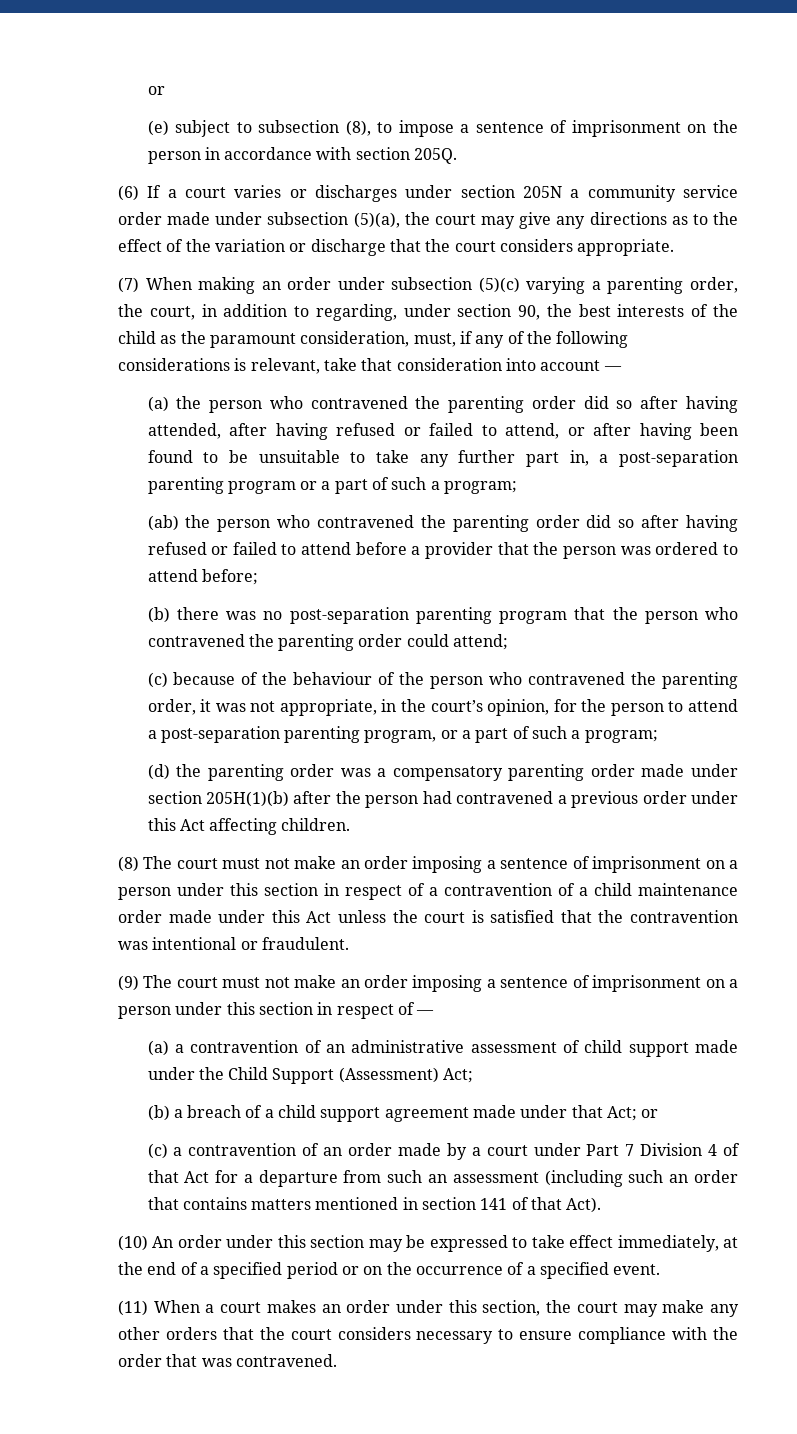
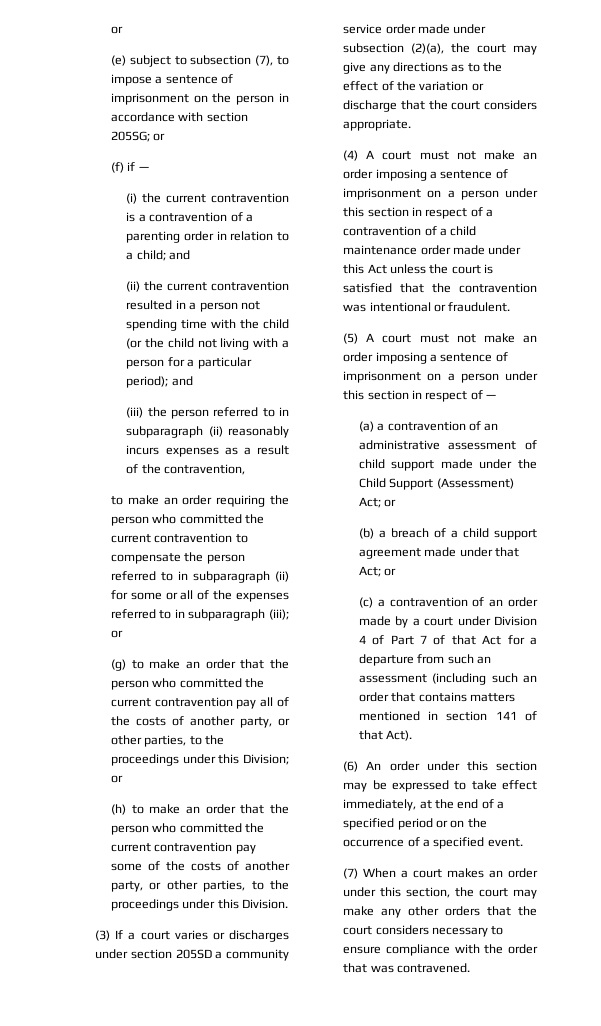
- (e) subject to subsection (8), to impose a sentence of imprisonment on the person in accordance with section 205Q.
- (6) If a court varies or discharges under section 205N a community service order made under subsection (5)(a), the court may give any directions as to the effect of the variation or discharge that the court considers appropriate.
+ (e) subject to subsection (7), to impose a sentence of imprisonment on the person in accordance with section 205SG; or
+ (f) if —
+ (i) the current contravention is a contravention of a parenting order in relation to a child; and
+ (ii) the current contravention resulted in a person not spending time with the child (or the child not living with a person for a particular period); and
+ (iii) the person referred to in subparagraph (ii) reasonably incurs expenses as a result of the contravention,
+ to make an order requiring the person who committed the current contravention to compensate the person referred to in subparagraph (ii) for some or all of the expenses referred to in subparagraph (iii); or
+ (g) to make an order that the person who committed the current contravention pay all of the costs of another party, or other parties, to the proceedings under this Division; or
+ (h) to make an order that the person who committed the current contravention pay some of the costs of another party, or other parties, to the proceedings under this Division.
+ (3) If a court varies or discharges under section 205SD a community service order made under subsection (2)(a), the court may give any directions as to the effect of the variation or discharge that the court considers appropriate.
- (7) When making an order under subsection (5)(c) varying a parenting order, the court, in addition to regarding, under section 90, the best interests of the child as the paramount consideration, must, if any of the following considerations is relevant, take that consideration into account —
- (a) the person who contravened the parenting order did so after having attended, after having refused or failed to attend, or after having been found to be unsuitable to take any further part in, a post-separation parenting program or a part of such a program;
- (ab) the person who contravened the parenting order did so after having refused or failed to attend before a provider that the person was ordered to attend before;
- (b) there was no post-separation parenting program that the person who contravened the parenting order could attend;
- (c) because of the behaviour of the person who contravened the parenting order, it was not appropriate, in the court’s opinion, for the person to attend a post-separation parenting program, or a part of such a program;
- (d) the parenting order was a compensatory parenting order made under section 205H(1)(b) after the person had contravened a previous order under this Act affecting children.
- (8) The court must not make an order imposing a sentence of imprisonment on a person under this section in respect of a contravention of a child maintenance order made under this Act unless the court is satisfied that the contravention was intentional or fraudulent.
+ (4) A court must not make an order imposing a sentence of imprisonment on a person under this section in respect of a contravention of a child maintenance order made under this Act unless the court is satisfied that the contravention was intentional or fraudulent.
- (9) The court must not make an order imposing a sentence of imprisonment on a person under this section in respect of —
+ (5) A court must not make an order imposing a sentence of imprisonment on a person under this section in respect of —
- (a) a contravention of an administrative assessment of child support made under the Child Support (Assessment) Act;
+ (a) a contravention of an administrative assessment of child support made under the Child Support (Assessment) Act; or
- (c) a contravention of an order made by a court under Part 7 Division 4 of that Act for a departure from such an assessment (including such an order that contains matters mentioned in section 141 of that Act).
+ (c) a contravention of an order made by a court under Division 4 of Part 7 of that Act for a departure from such an assessment (including such an order that contains matters mentioned in section 141 of that Act).
- (10) An order under this section may be expressed to take effect immediately, at the end of a specified period or on the occurrence of a specified event.
+ (6) An order under this section may be expressed to take effect immediately, at the end of a specified period or on the occurrence of a specified event.
- (11) When a court makes an order under this section, the court may make any other orders that the court considers necessary to ensure compliance with the order that was contravened.
+ (7) When a court makes an order under this section, the court may make any other orders that the court considers necessary to ensure compliance with the order that was contravened.

